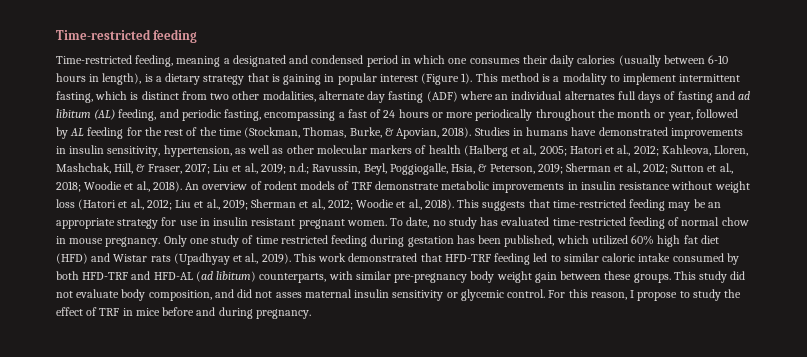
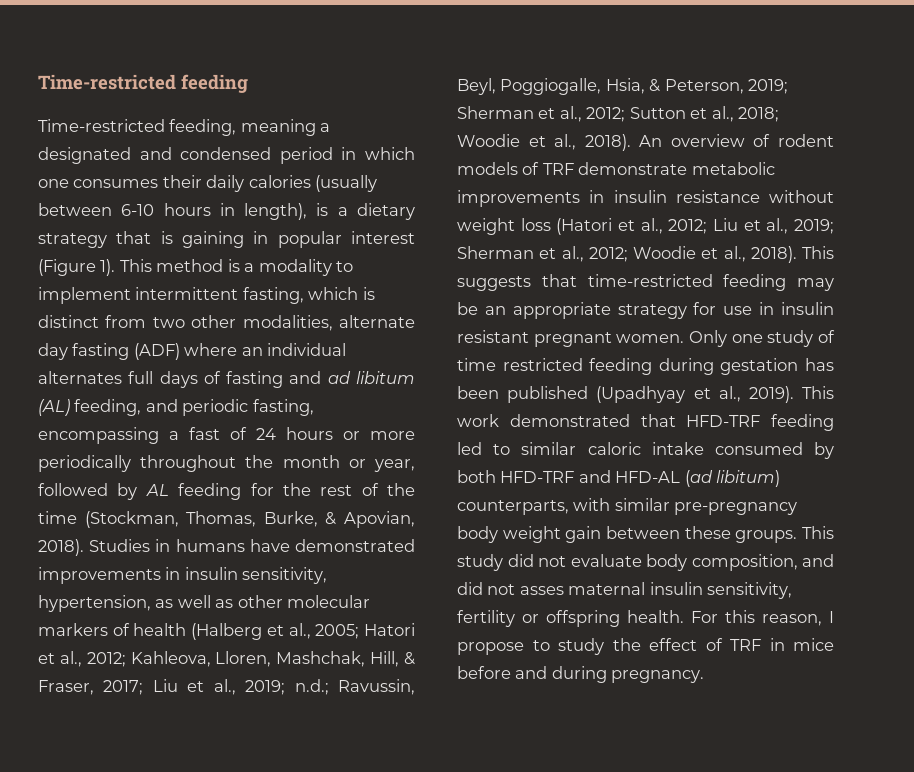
- To date, no study has evaluated time-restricted feeding of normal chow in mouse pregnancy.
- Only one study of time restricted feeding during gestation has been published, which utilized 60% high fat diet (HFD) and Wistar rats (Upadhyay et al., 2019).
+ Only one study of time restricted feeding during gestation has been published (Upadhyay et al., 2019).
- This study did not evaluate body composition, and did not asses maternal insulin sensitivity or glycemic control.
+ This study did not evaluate body composition, and did not asses maternal insulin sensitivity, fertility or offspring health.

